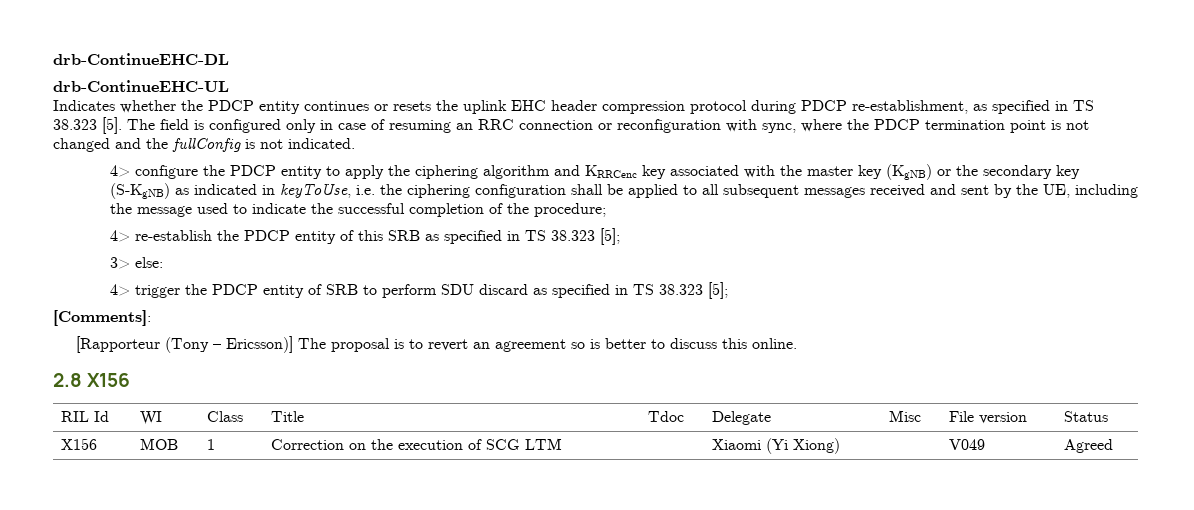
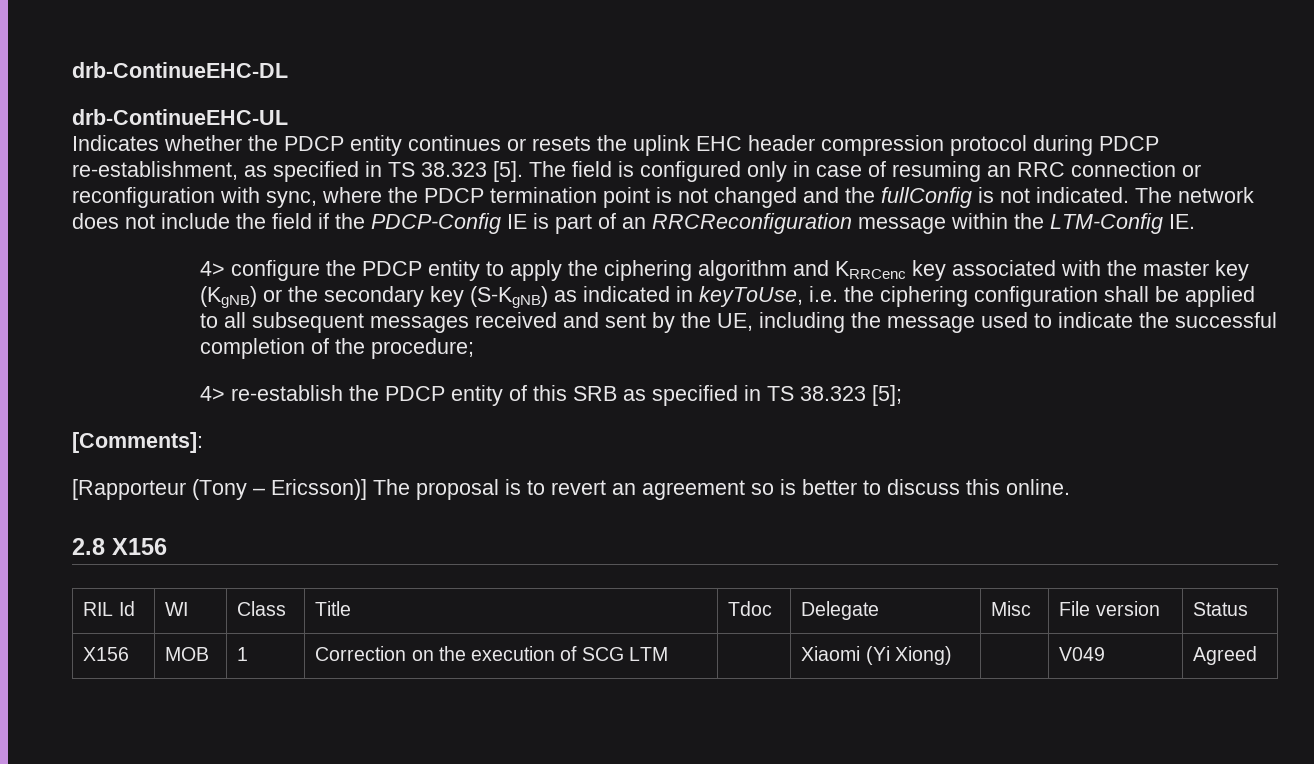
+ The network does not include the field if the PDCP-Config IE is part of an RRCReconfiguration message within the LTM-Config IE.
- 3> else:
- 4> trigger the PDCP entity of SRB to perform SDU discard as specified in TS 38.323 [5];

